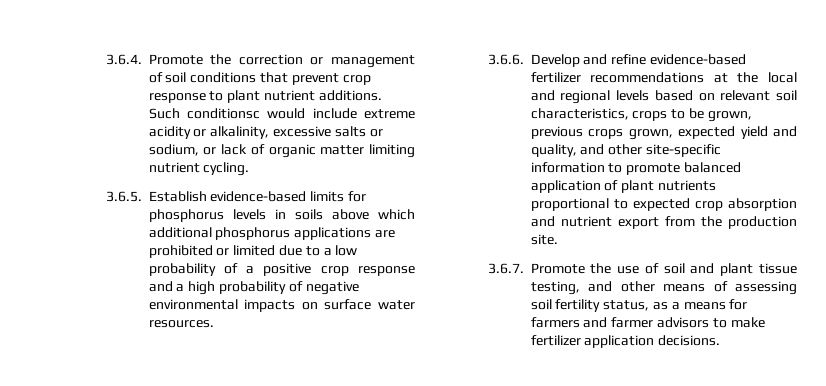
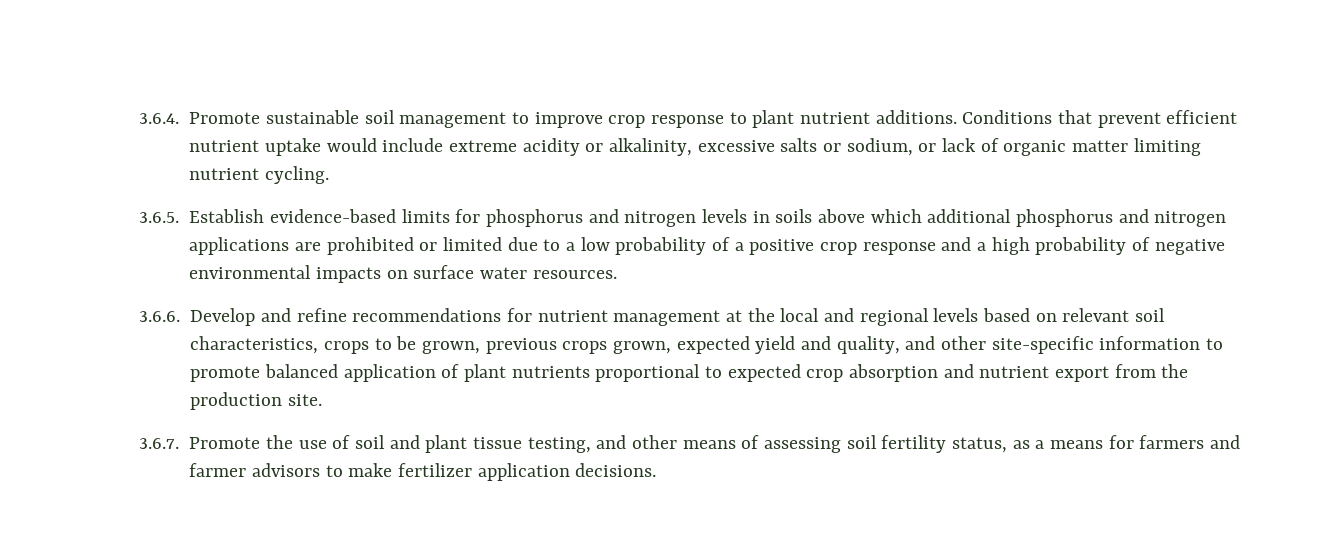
- 3.6.4. Promote the correction or management of soil conditions that prevent crop response to plant nutrient additions.
+ 3.6.4. Promote sustainable soil management to improve crop response to plant nutrient additions.
- Such conditionsc would include extreme acidity or alkalinity, excessive salts or sodium, or lack of organic matter limiting nutrient cycling.
+ Conditions that prevent efficient nutrient uptake would include extreme acidity or alkalinity, excessive salts or sodium, or lack of organic matter limiting nutrient cycling.
- 3.6.5. Establish evidence-based limits for phosphorus levels in soils above which additional phosphorus applications are prohibited or limited due to a low probability of a positive crop response and a high probability of negative environmental impacts on surface water resources.
+ 3.6.5. Establish evidence-based limits for phosphorus and nitrogen levels in soils above which additional phosphorus and nitrogen applications are prohibited or limited due to a low probability of a positive crop response and a high probability of negative environmental impacts on surface water resources.
- 3.6.6. Develop and refine evidence-based fertilizer recommendations at the local and regional levels based on relevant soil characteristics, crops to be grown, previous crops grown, expected yield and quality, and other site-specific information to promote balanced application of plant nutrients proportional to expected crop absorption and nutrient export from the production site.
+ 3.6.6. Develop and refine recommendations for nutrient management at the local and regional levels based on relevant soil characteristics, crops to be grown, previous crops grown, expected yield and quality, and other site-specific information to promote balanced application of plant nutrients proportional to expected crop absorption and nutrient export from the production site.

